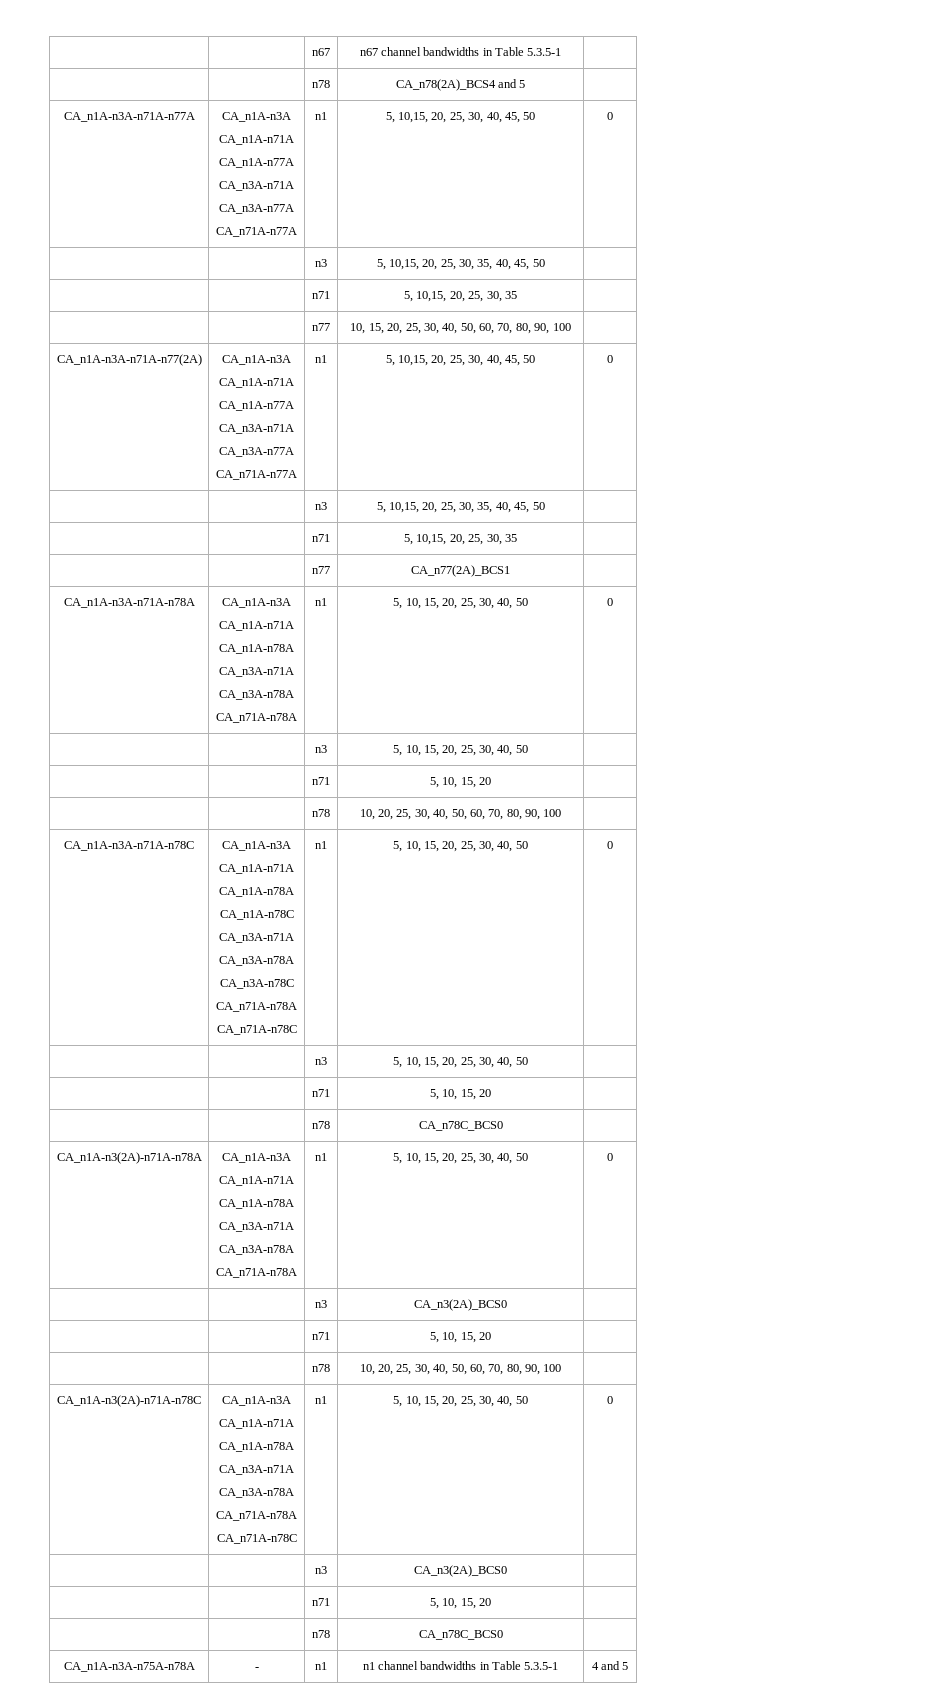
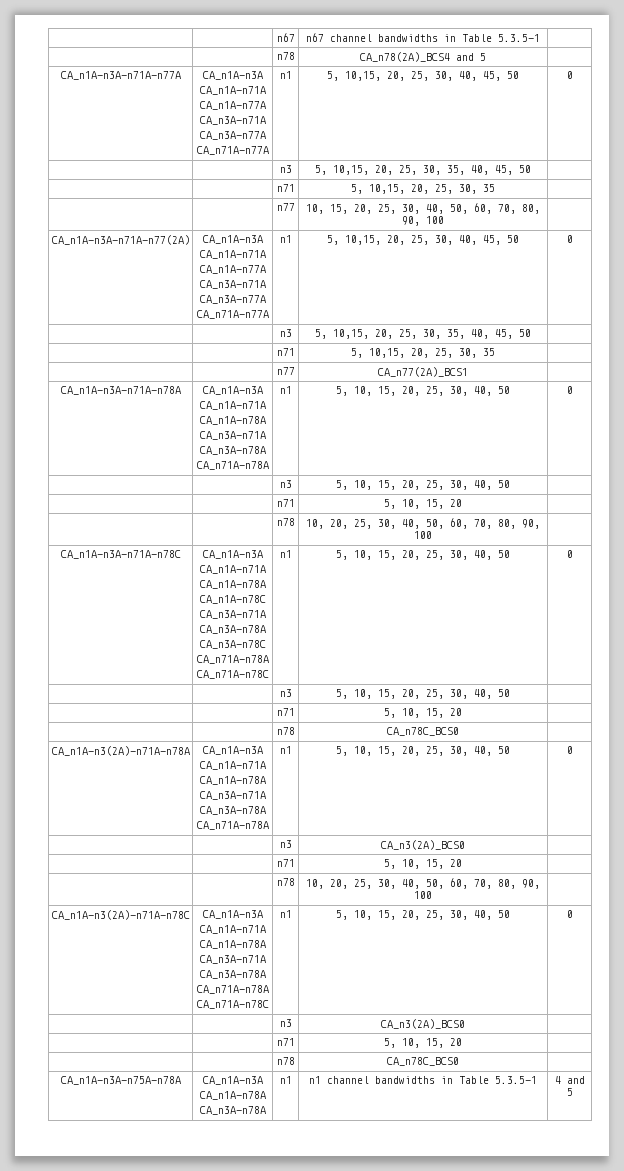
- CA_n1A-n3A-n75A-n78A | - | n1 | n1 channel bandwidths in Table 5.3.5-1 | 4 and 5
+ CA_n1A-n3A-n75A-n78A | CA_n1A-n3A
+ CA_n1A-n78A
+ CA_n3A-n78A | n1 | n1 channel bandwidths in Table 5.3.5-1 | 4 and 5

